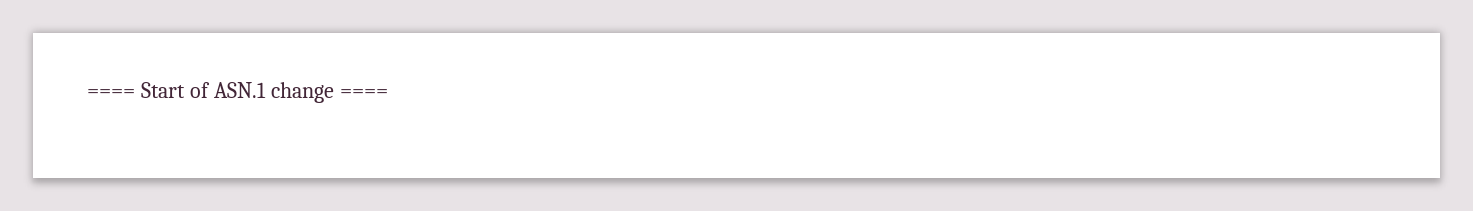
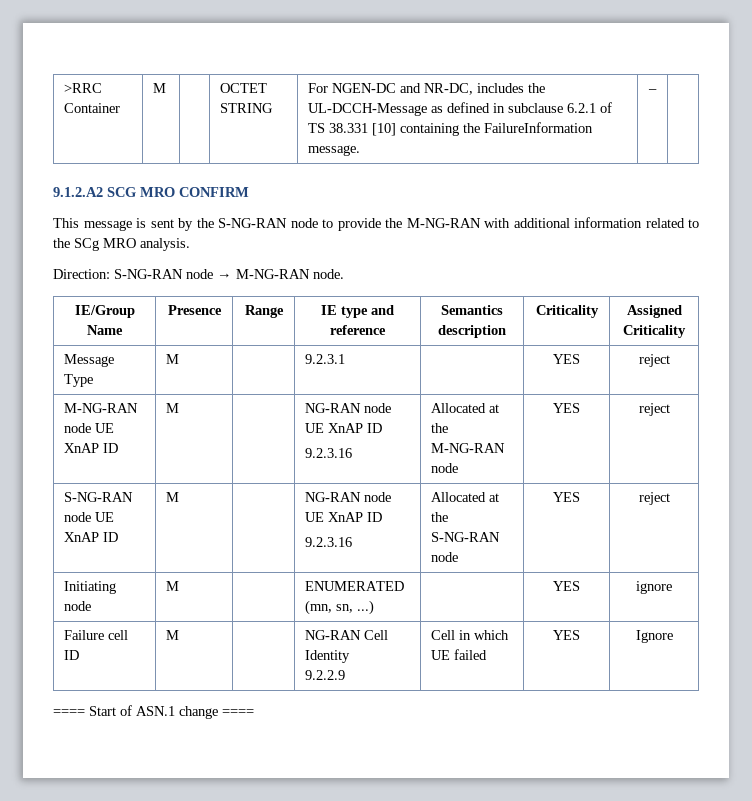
+ >RRC Container | M | | OCTET STRING | For NGEN-DC and NR-DC, includes the UL-DCCH-Message as defined in subclause 6.2.1 of TS 38.331 [10] containing the FailureInformation message. | – |
+ 9.1.2.A2 SCG MRO CONFIRM
+ This message is sent by the S-NG-RAN node to provide the M-NG-RAN with additional information related to the SCg MRO analysis.
+ Direction: S-NG-RAN node → M-NG-RAN node.
+ IE/Group Name | Presence | Range | IE type and reference | Semantics description | Criticality | Assigned Criticality
+ Message Type | M | | 9.2.3.1 | | YES | reject
+ M-NG-RAN node UE XnAP ID | M | | NG-RAN node UE XnAP ID
+ 9.2.3.16 | Allocated at the M-NG-RAN node | YES | reject
+ S-NG-RAN node UE XnAP ID | M | | NG-RAN node UE XnAP ID
+ 9.2.3.16 | Allocated at the S-NG-RAN node | YES | reject
+ Initiating node | M | | ENUMERATED (mn, sn, ...) | | YES | ignore
+ Failure cell ID | M | | NG-RAN Cell Identity
+ 9.2.2.9 | Cell in which UE failed | YES | Ignore

